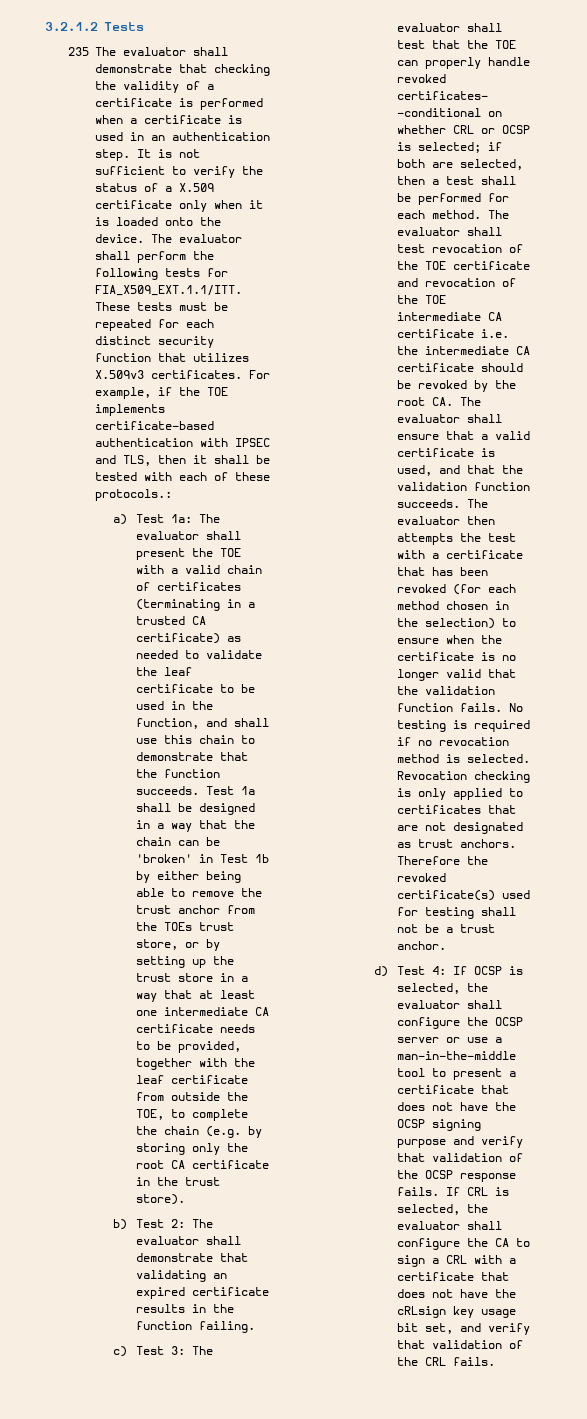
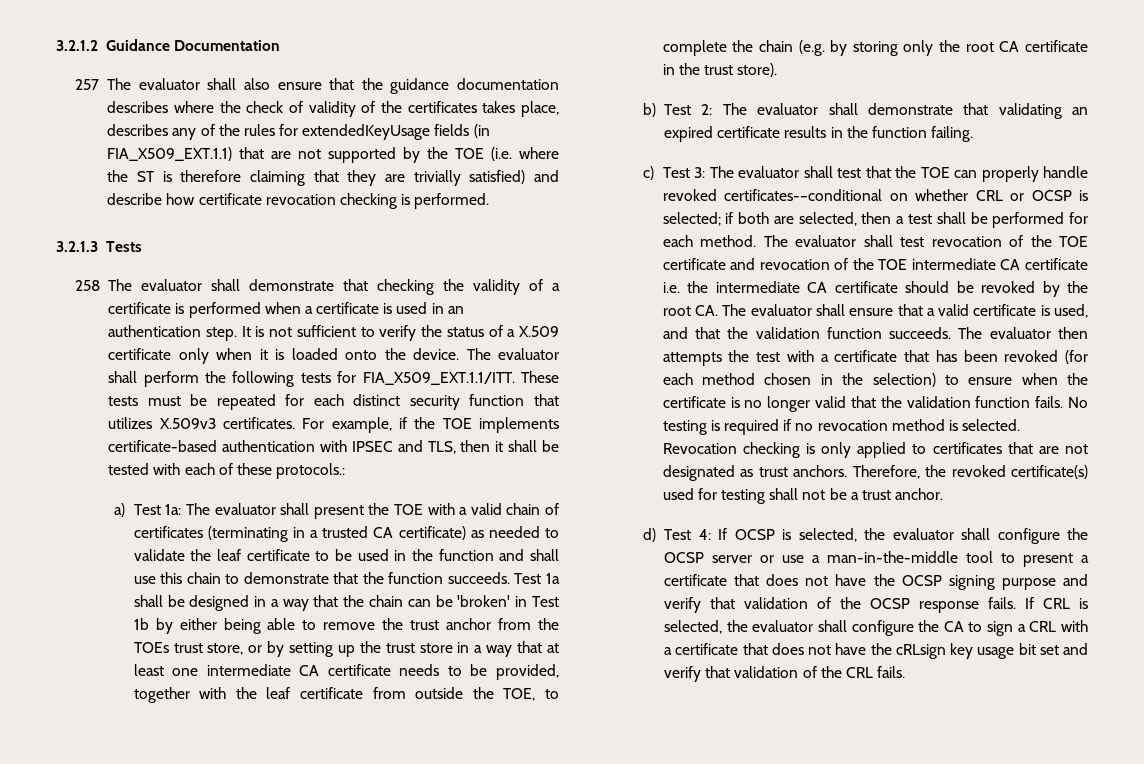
- 3.2.1.2 Tests
+ 3.2.1.2 Guidance Documentation
+ 257 The evaluator shall also ensure that the guidance documentation describes where the check of validity of the certificates takes place, describes any of the rules for extendedKeyUsage fields (in FIA_X509_EXT.1.1) that are not supported by the TOE (i.e. where the ST is therefore claiming that they are trivially satisfied) and describe how certificate revocation checking is performed.
+ 3.2.1.3 Tests
- 235 The evaluator shall demonstrate that checking the validity of a certificate is performed when a certificate is used in an authentication step.
+ 258 The evaluator shall demonstrate that checking the validity of a certificate is performed when a certificate is used in an authentication step.
- a) Test 1a: The evaluator shall present the TOE with a valid chain of certificates (terminating in a trusted CA certificate) as needed to validate the leaf certificate to be used in the function, and shall use this chain to demonstrate that the function succeeds.
+ a) Test 1a: The evaluator shall present the TOE with a valid chain of certificates (terminating in a trusted CA certificate) as needed to validate the leaf certificate to be used in the function and shall use this chain to demonstrate that the function succeeds.
- Therefore the revoked certificate(s) used for testing shall not be a trust anchor.
+ Therefore, the revoked certificate(s) used for testing shall not be a trust anchor.
- If CRL is selected, the evaluator shall configure the CA to sign a CRL with a certificate that does not have the cRLsign key usage bit set, and verify that validation of the CRL fails.
+ If CRL is selected, the evaluator shall configure the CA to sign a CRL with a certificate that does not have the cRLsign key usage bit set and verify that validation of the CRL fails.

